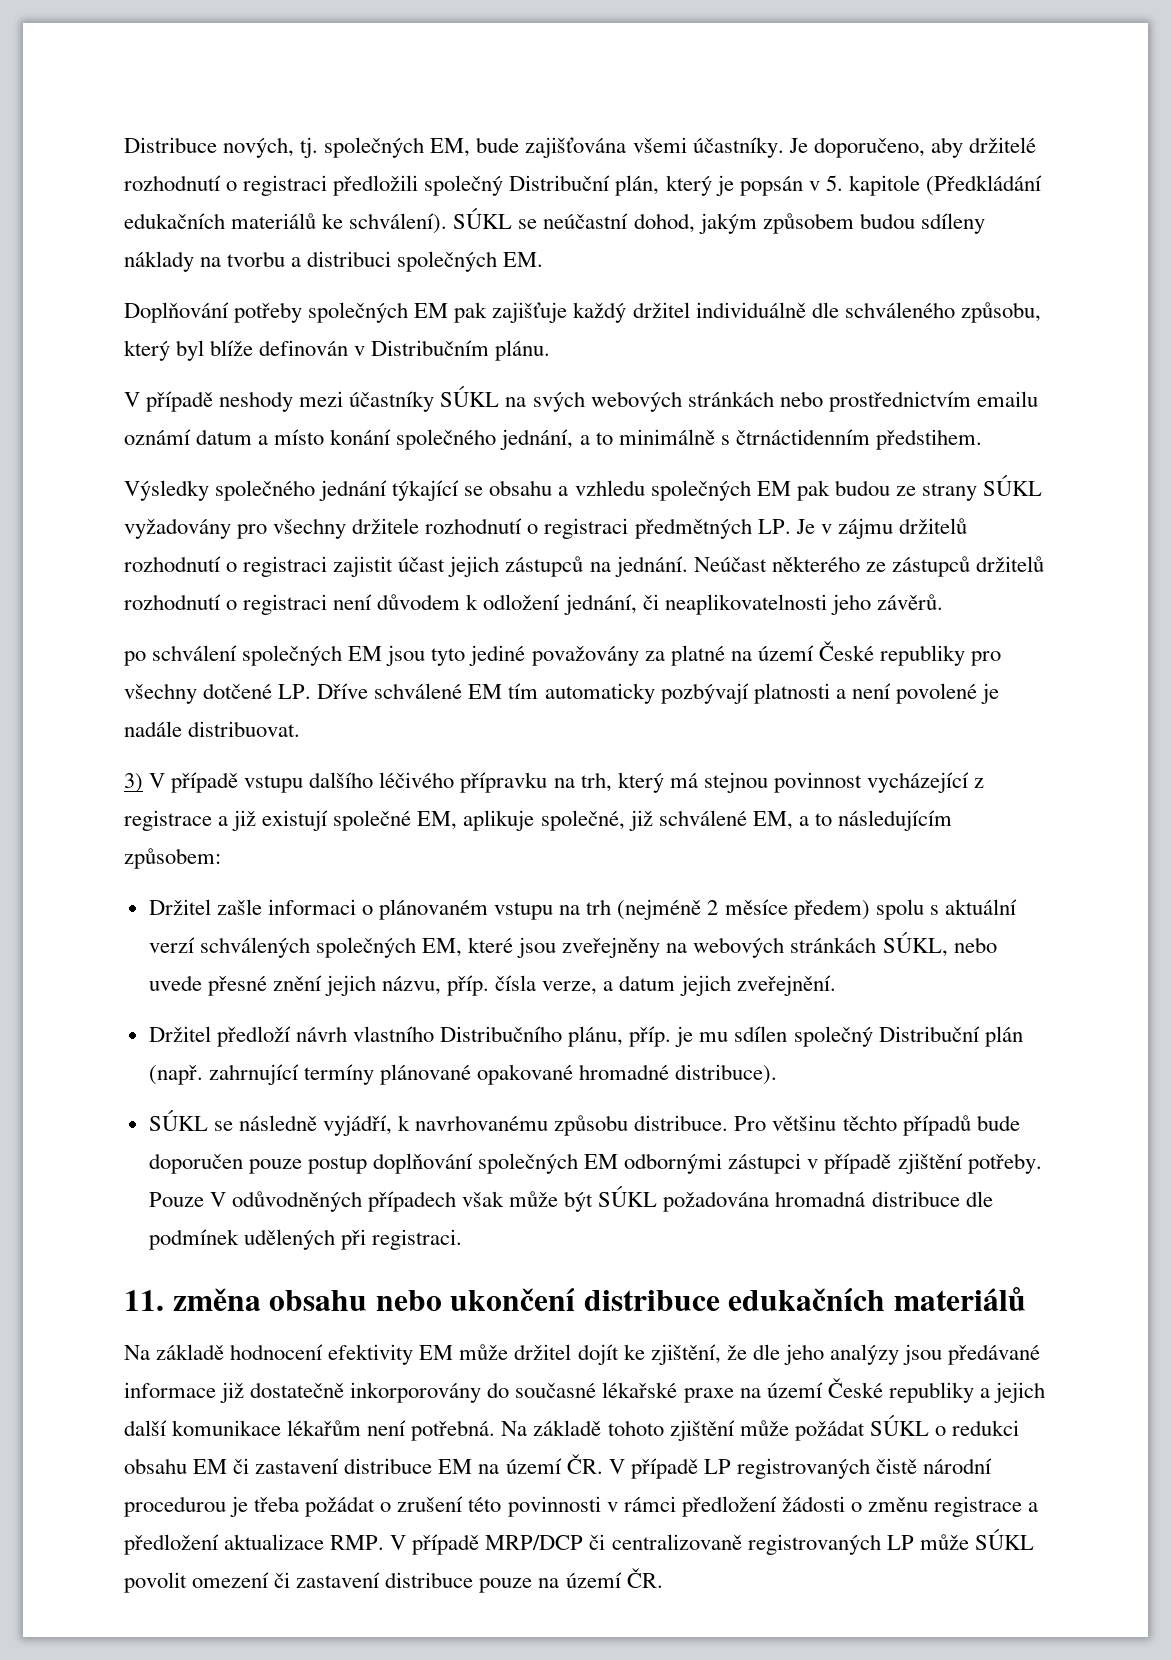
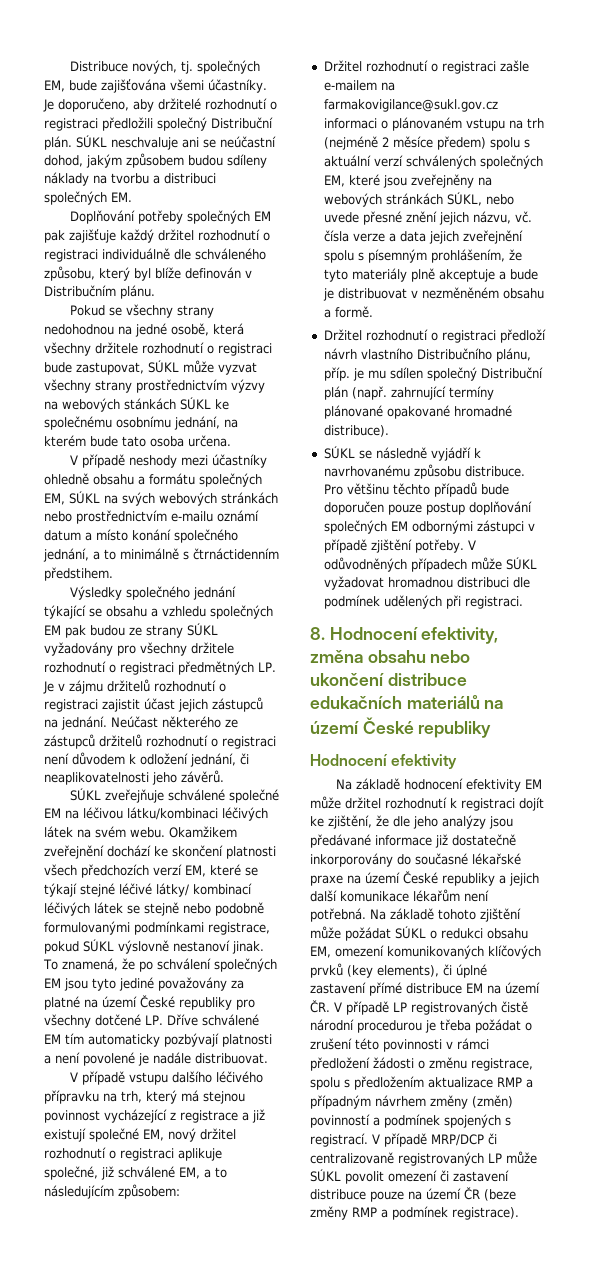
- Je doporučeno, aby držitelé rozhodnutí o registraci předložili společný Distribuční plán, který je popsán v 5. kapitole (Předkládání edukačních materiálů ke schválení). SÚKL se neúčastní dohod, jakým způsobem budou sdíleny náklady na tvorbu a distribuci společných EM.
+ Je doporučeno, aby držitelé rozhodnutí o registraci předložili společný Distribuční plán. SÚKL neschvaluje ani se neúčastní dohod, jakým způsobem budou sdíleny náklady na tvorbu a distribuci společných EM.
- Doplňování potřeby společných EM pak zajišťuje každý držitel individuálně dle schváleného způsobu, který byl blíže definován v Distribučním plánu.
+ Doplňování potřeby společných EM pak zajišťuje každý držitel rozhodnutí o registraci individuálně dle schváleného způsobu, který byl blíže definován v Distribučním plánu.
+ Pokud se všechny strany nedohodnou na jedné osobě, která všechny držitele rozhodnutí o registraci bude zastupovat, SÚKL může vyzvat všechny strany prostřednictvím výzvy na webových stánkách SÚKL ke společnému osobnímu jednání, na kterém bude tato osoba určena.
- V případě neshody mezi účastníky SÚKL na svých webových stránkách nebo prostřednictvím emailu oznámí datum a místo konání společného jednání, a to minimálně s čtrnáctidenním předstihem.
+ V případě neshody mezi účastníky ohledně obsahu a formátu společných EM, SÚKL na svých webových stránkách nebo prostřednictvím e-mailu oznámí datum a místo konání společného jednání, a to minimálně s čtrnáctidenním předstihem.
- po schválení společných EM jsou tyto jediné považovány za platné na území České republiky pro všechny dotčené LP. Dříve schválené EM tím automaticky pozbývají platnosti a není povolené je nadále distribuovat.
+ SÚKL zveřejňuje schválené společné EM na léčivou látku/kombinaci léčivých látek na svém webu. Okamžikem zveřejnění dochází ke skončení platnosti všech předchozích verzí EM, které se týkají stejné léčivé látky/ kombinací léčivých látek se stejně nebo podobně formulovanými podmínkami registrace, pokud SÚKL výslovně nestanoví jinak. To znamená, že po schválení společných EM jsou tyto jediné považovány za platné na území České republiky pro všechny dotčené LP. Dříve schválené EM tím automaticky pozbývají platnosti a není povolené je nadále distribuovat.
- 3) V případě vstupu dalšího léčivého přípravku na trh, který má stejnou povinnost vycházející z registrace a již existují společné EM, aplikuje společné, již schválené EM, a to následujícím způsobem:
+ V případě vstupu dalšího léčivého přípravku na trh, který má stejnou povinnost vycházející z registrace a již existují společné EM, nový držitel rozhodnutí o registraci aplikuje společné, již schválené EM, a to následujícím způsobem:
- Držitel zašle informaci o plánovaném vstupu na trh (nejméně 2 měsíce předem) spolu s aktuální verzí schválených společných EM, které jsou zveřejněny na webových stránkách SÚKL, nebo uvede přesné znění jejich názvu, příp. čísla verze, a datum jejich zveřejnění.
- Držitel předloží návrh vlastního Distribučního plánu, příp. je mu sdílen společný Distribuční plán (např. zahrnující termíny plánované opakované hromadné distribuce).
+ Držitel rozhodnutí o registraci zašle e-mailem na farmakovigilance@sukl.gov.cz informaci o plánovaném vstupu na trh (nejméně 2 měsíce předem) spolu s aktuální verzí schválených společných EM, které jsou zveřejněny na webových stránkách SÚKL, nebo uvede přesné znění jejich názvu, vč. čísla verze a data jejich zveřejnění spolu s písemným prohlášením, že tyto materiály plně akceptuje a bude je distribuovat v nezměněném obsahu a formě.
+ Držitel rozhodnutí o registraci předloží návrh vlastního Distribučního plánu, příp. je mu sdílen společný Distribuční plán (např. zahrnující termíny plánované opakované hromadné distribuce).
- SÚKL se následně vyjádří, k navrhovanému způsobu distribuce.
+ SÚKL se následně vyjádří k navrhovanému způsobu distribuce.
- Pouze V odůvodněných případech však může být SÚKL požadována hromadná distribuce dle podmínek udělených při registraci.
+ V odůvodněných případech může SÚKL vyžadovat hromadnou distribuci dle podmínek udělených při registraci.
- 11. změna obsahu nebo ukončení distribuce edukačních materiálů
+ 8. Hodnocení efektivity, změna obsahu nebo ukončení distribuce edukačních materiálů na území České republiky
+ Hodnocení efektivity
- Na základě hodnocení efektivity EM může držitel dojít ke zjištění, že dle jeho analýzy jsou předávané informace již dostatečně inkorporovány do současné lékařské praxe na území České republiky a jejich další komunikace lékařům není potřebná.
+ Na základě hodnocení efektivity EM může držitel rozhodnutí k registraci dojít ke zjištění, že dle jeho analýzy jsou předávané informace již dostatečně inkorporovány do současné lékařské praxe na území České republiky a jejich další komunikace lékařům není potřebná.
- Na základě tohoto zjištění může požádat SÚKL o redukci obsahu EM či zastavení distribuce EM na území ČR. V případě LP registrovaných čistě národní procedurou je třeba požádat o zrušení této povinnosti v rámci předložení žádosti o změnu registrace a předložení aktualizace RMP. V případě MRP/DCP či centralizovaně registrovaných LP může SÚKL povolit omezení či zastavení distribuce pouze na území ČR.
+ Na základě tohoto zjištění může požádat SÚKL o redukci obsahu EM, omezení komunikovaných klíčových prvků (key elements), či úplné zastavení přímé distribuce EM na území ČR. V případě LP registrovaných čistě národní procedurou je třeba požádat o zrušení této povinnosti v rámci předložení žádosti o změnu registrace, spolu s předložením aktualizace RMP a případným návrhem změny (změn) povinností a podmínek spojených s registrací. V případě MRP/DCP či centralizovaně registrovaných LP může SÚKL povolit omezení či zastavení distribuce pouze na území ČR (beze změny RMP a podmínek registrace).

